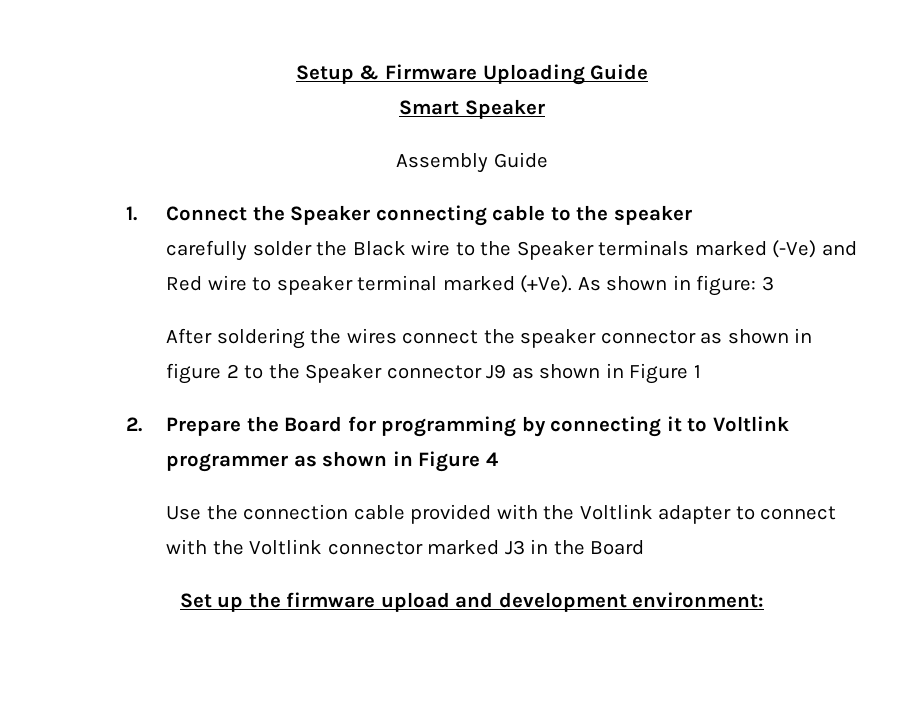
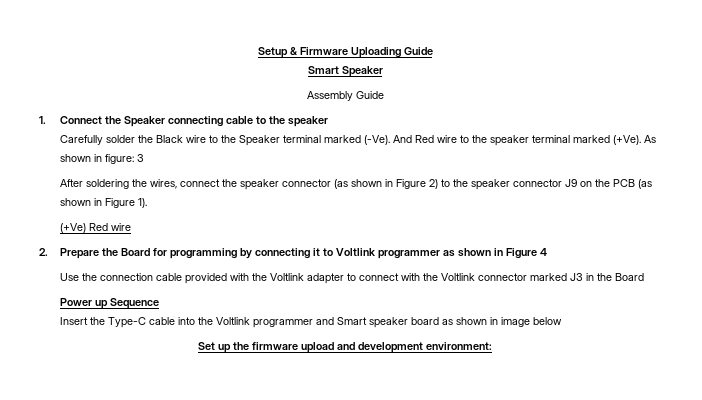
- carefully solder the Black wire to the Speaker terminals marked (-Ve) and Red wire to speaker terminal marked (+Ve).
+ Carefully solder the Black wire to the Speaker terminal marked (-Ve). And Red wire to the speaker terminal marked (+Ve).
- After soldering the wires connect the speaker connector as shown in figure 2 to the Speaker connector J9 as shown in Figure 1
+ After soldering the wires, connect the speaker connector (as shown in Figure 2) to the speaker connector J9 on the PCB (as shown in Figure 1).
+ (+Ve) Red wire
+ Power up Sequence
+ Insert the Type-C cable into the Voltlink programmer and Smart speaker board as shown in image below

